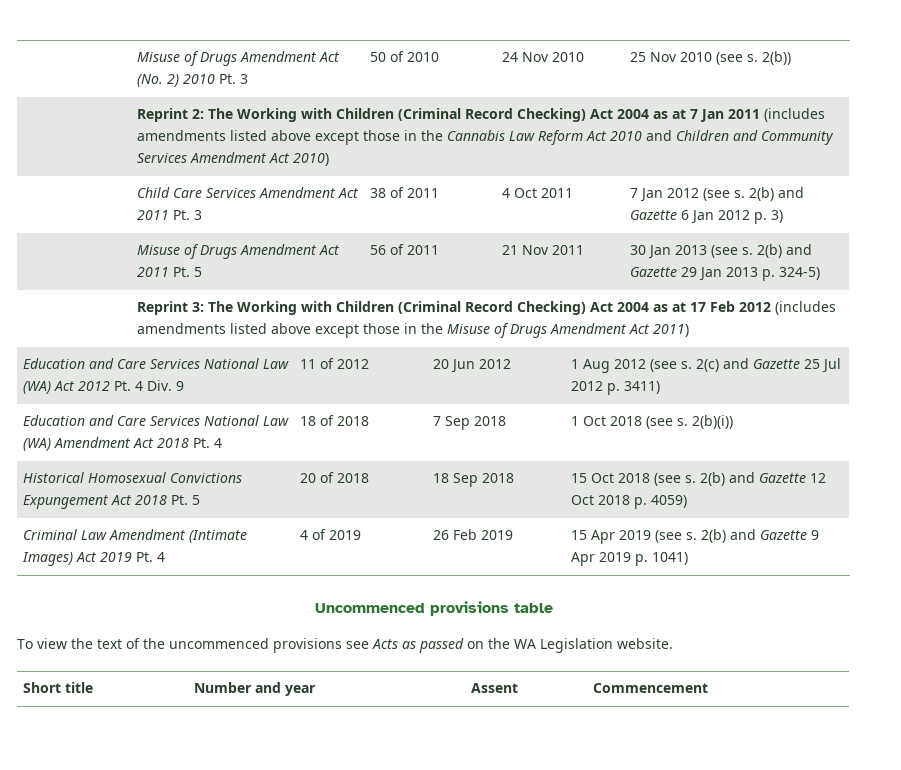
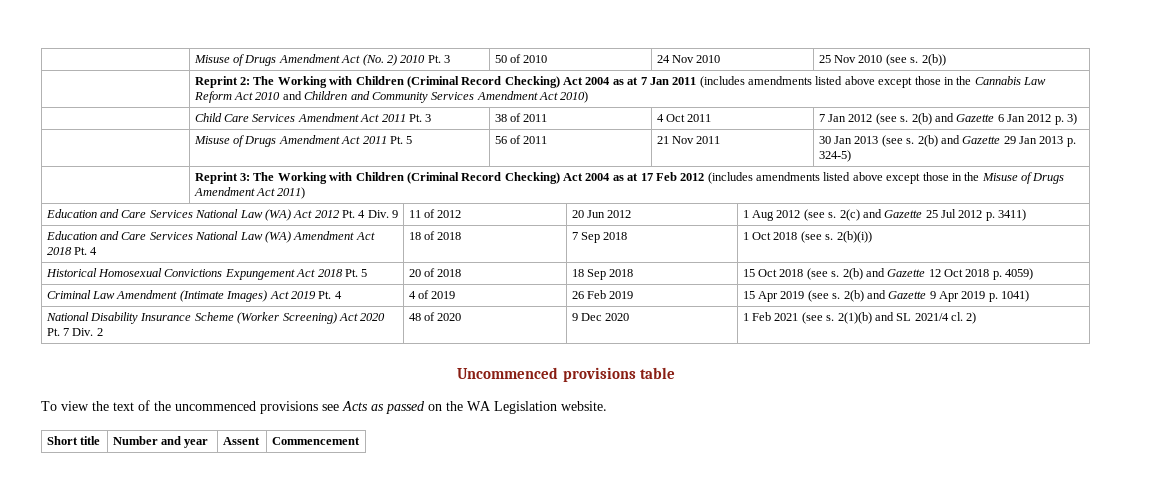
+ National Disability Insurance Scheme (Worker Screening) Act 2020 Pt. 7 Div. 2 | 48 of 2020 | 9 Dec 2020 | 1 Feb 2021 (see s. 2(1)(b) and SL 2021/4 cl. 2)

